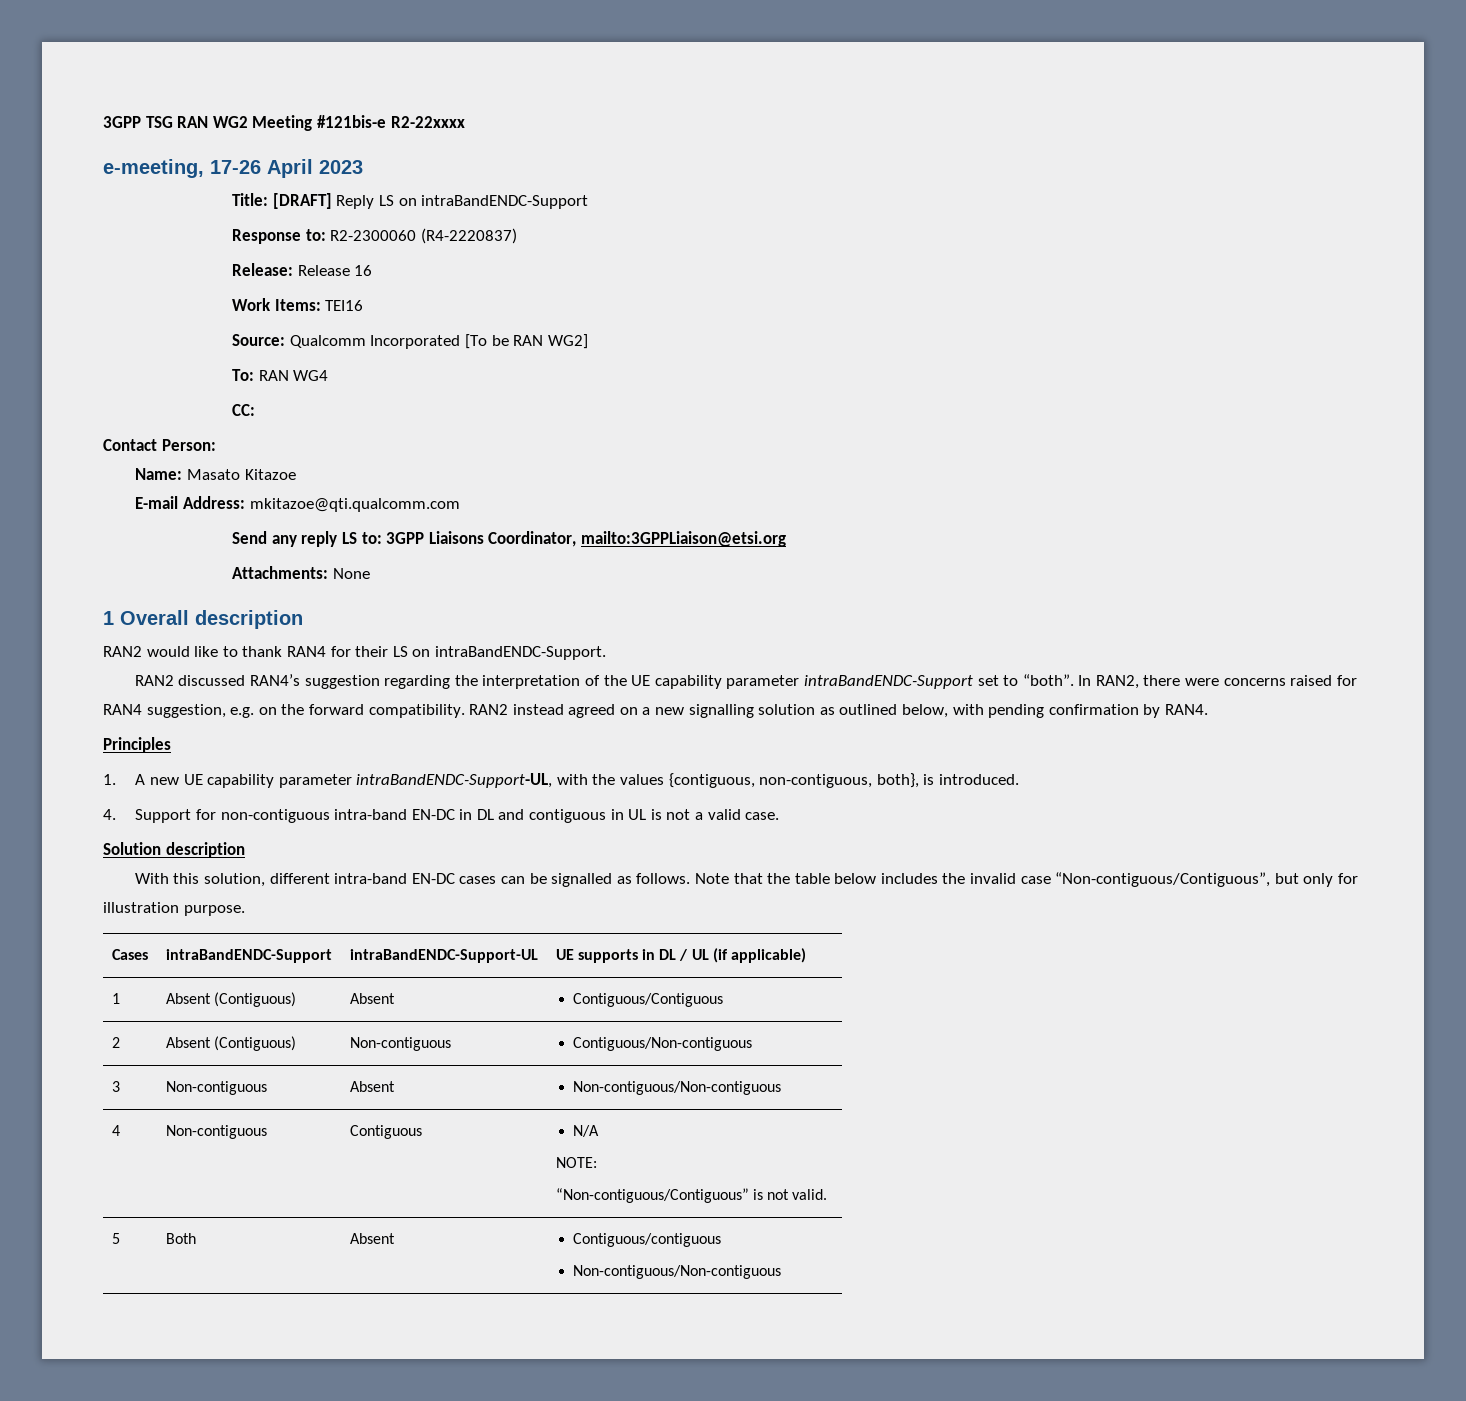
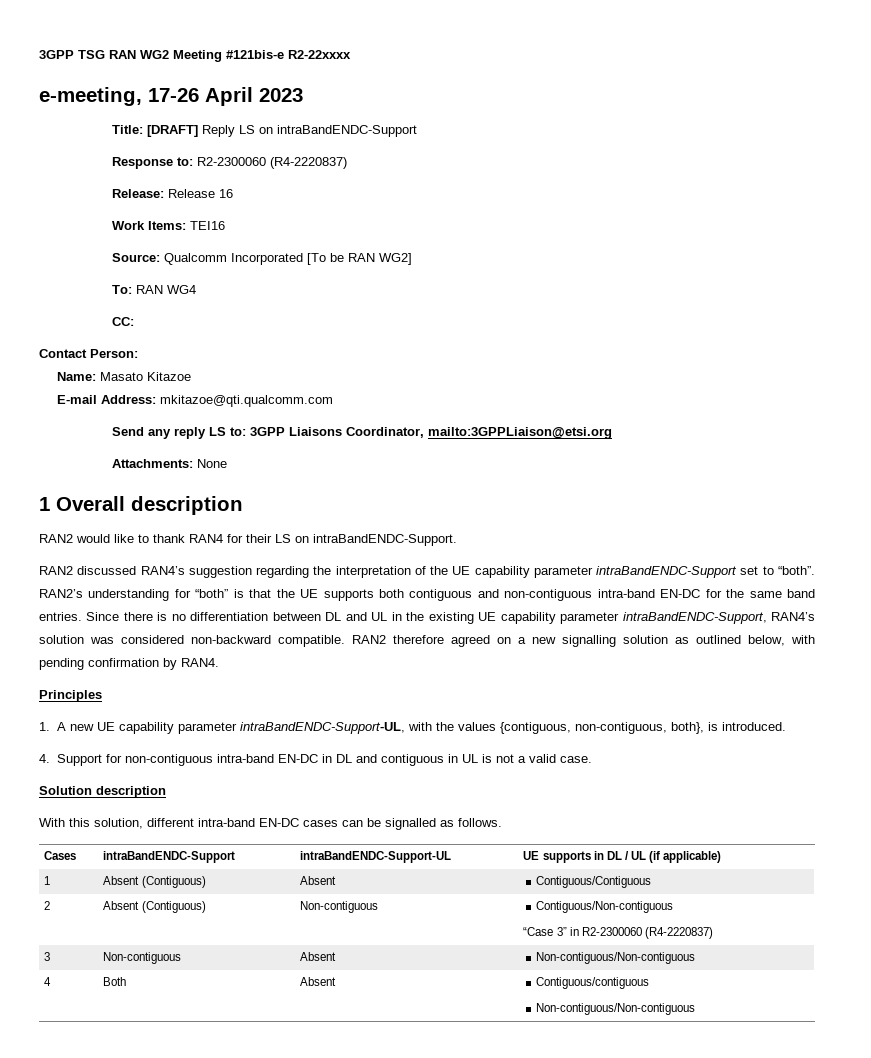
- In RAN2, there were concerns raised for RAN4 suggestion, e.g. on the forward compatibility. RAN2 instead agreed on a new signalling solution as outlined below, with pending confirmation by RAN4.
+ RAN2’s understanding for “both” is that the UE supports both contiguous and non-contiguous intra-band EN-DC for the same band entries. Since there is no differentiation between DL and UL in the existing UE capability parameter intraBandENDC-Support, RAN4’s solution was considered non-backward compatible. RAN2 therefore agreed on a new signalling solution as outlined below, with pending confirmation by RAN4.
- Note that the table below includes the invalid case “Non-contiguous/Contiguous”, but only for illustration purpose.
  2 | Absent (Contiguous) | Non-contiguous | Contiguous/Non-contiguous
+ “Case 3” in R2-2300060 (R4-2220837)
- 4 | Non-contiguous | Contiguous | N/A
- NOTE:
- “Non-contiguous/Contiguous” is not valid.
- 5 | Both | Absent | Contiguous/contiguous
+ 4 | Both | Absent | Contiguous/contiguous

